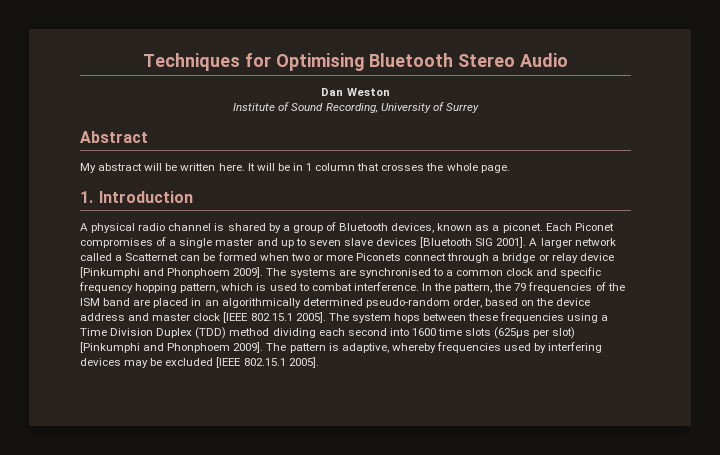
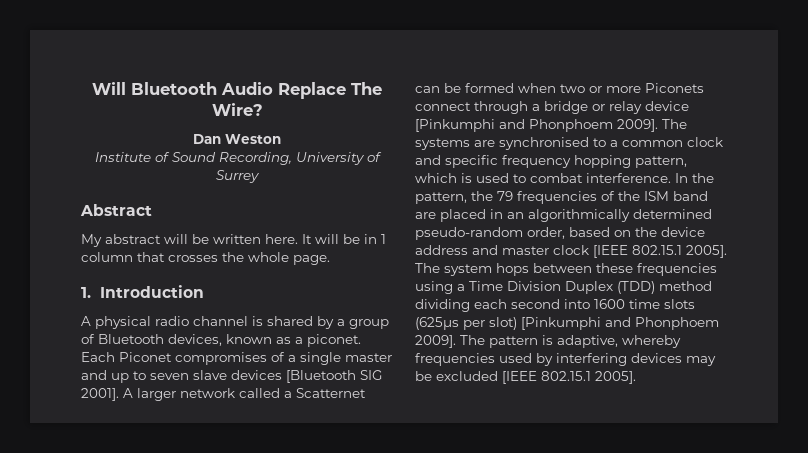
- Techniques for Optimising Bluetooth Stereo Audio
+ Will Bluetooth Audio Replace The Wire?

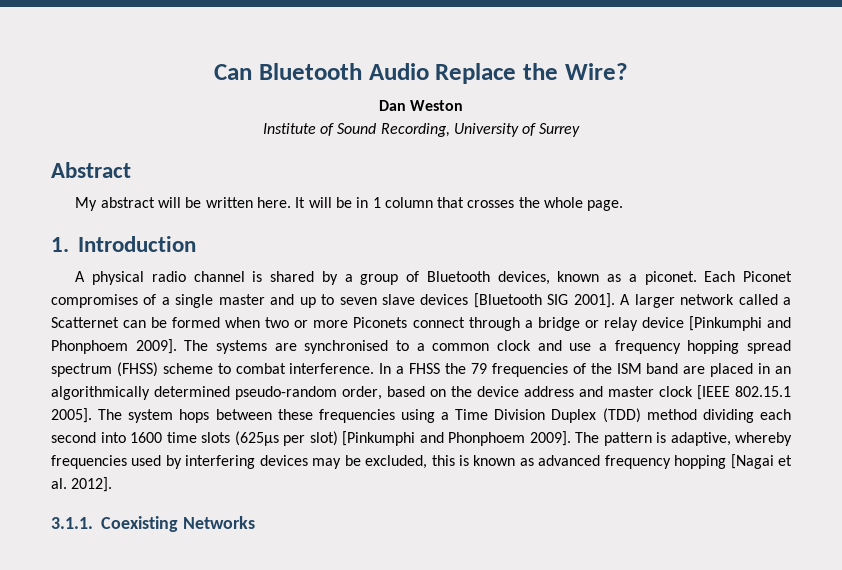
- Will Bluetooth Audio Replace The Wire?
+ Can Bluetooth Audio Replace the Wire?
- The systems are synchronised to a common clock and specific frequency hopping pattern, which is used to combat interference.
+ The systems are synchronised to a common clock and use a frequency hopping spread spectrum (FHSS) scheme to combat interference.
- In the pattern, the 79 frequencies of the ISM band are placed in an algorithmically determined pseudo-random order, based on the device address and master clock [IEEE 802.15.1 2005].
+ In a FHSS the 79 frequencies of the ISM band are placed in an algorithmically determined pseudo-random order, based on the device address and master clock [IEEE 802.15.1 2005].
- The pattern is adaptive, whereby frequencies used by interfering devices may be excluded [IEEE 802.15.1 2005].
+ The pattern is adaptive, whereby frequencies used by interfering devices may be excluded, this is known as advanced frequency hopping [Nagai et al. 2012].
+ 3.1.1. Coexisting Networks

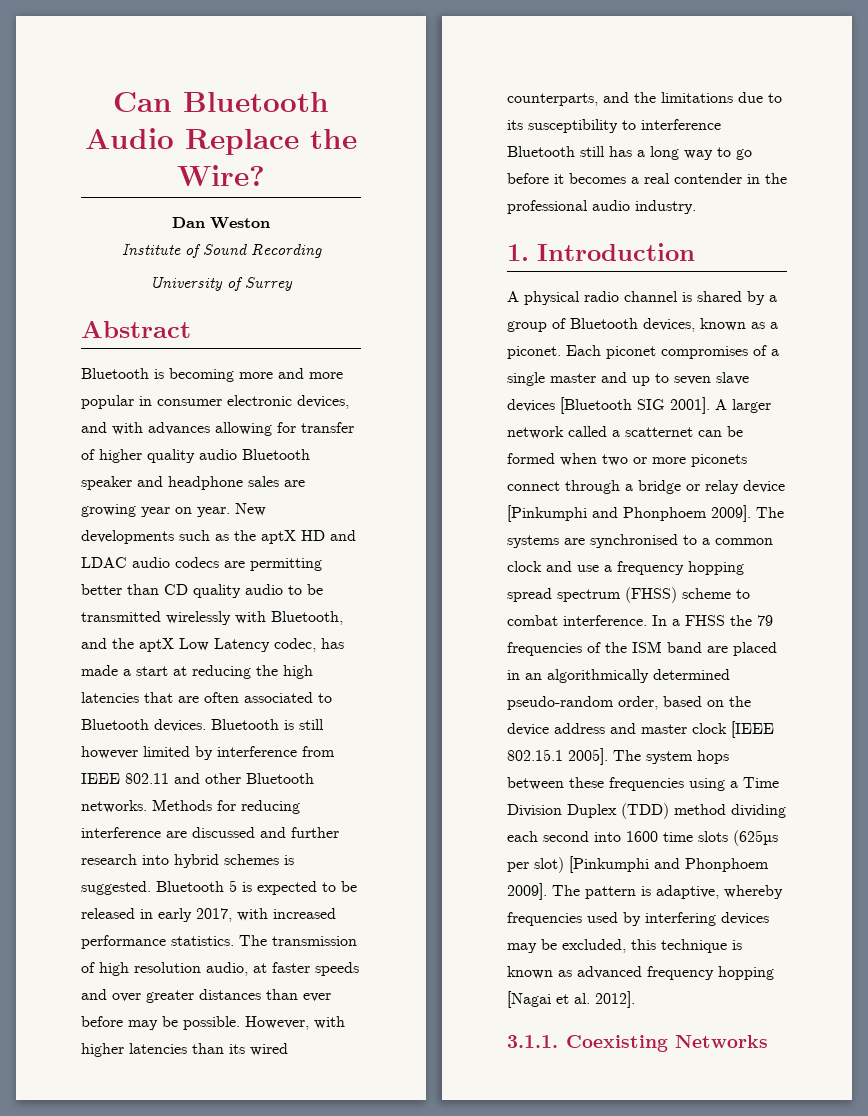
- Institute of Sound Recording, University of Surrey
+ Institute of Sound Recording
+ University of Surrey
- My abstract will be written here. It will be in 1 column that crosses the whole page.
+ Bluetooth is becoming more and more popular in consumer electronic devices, and with advances allowing for transfer of higher quality audio Bluetooth speaker and headphone sales are growing year on year. New developments such as the aptX HD and LDAC audio codecs are permitting better than CD quality audio to be transmitted wirelessly with Bluetooth, and the aptX Low Latency codec, has made a start at reducing the high latencies that are often associated to Bluetooth devices. Bluetooth is still however limited by interference from IEEE 802.11 and other Bluetooth networks. Methods for reducing interference are discussed and further research into hybrid schemes is suggested. Bluetooth 5 is expected to be released in early 2017, with increased performance statistics. The transmission of high resolution audio, at faster speeds and over greater distances than ever before may be possible. However, with higher latencies than its wired counterparts, and the limitations due to its susceptibility to interference Bluetooth still has a long way to go before it becomes a real contender in the professional audio industry.
- Each Piconet compromises of a single master and up to seven slave devices [Bluetooth SIG 2001].
+ Each piconet compromises of a single master and up to seven slave devices [Bluetooth SIG 2001].
- A larger network called a Scatternet can be formed when two or more Piconets connect through a bridge or relay device [Pinkumphi and Phonphoem 2009].
+ A larger network called a scatternet can be formed when two or more piconets connect through a bridge or relay device [Pinkumphi and Phonphoem 2009].
- The pattern is adaptive, whereby frequencies used by interfering devices may be excluded, this is known as advanced frequency hopping [Nagai et al. 2012].
+ The pattern is adaptive, whereby frequencies used by interfering devices may be excluded, this technique is known as advanced frequency hopping [Nagai et al. 2012].

